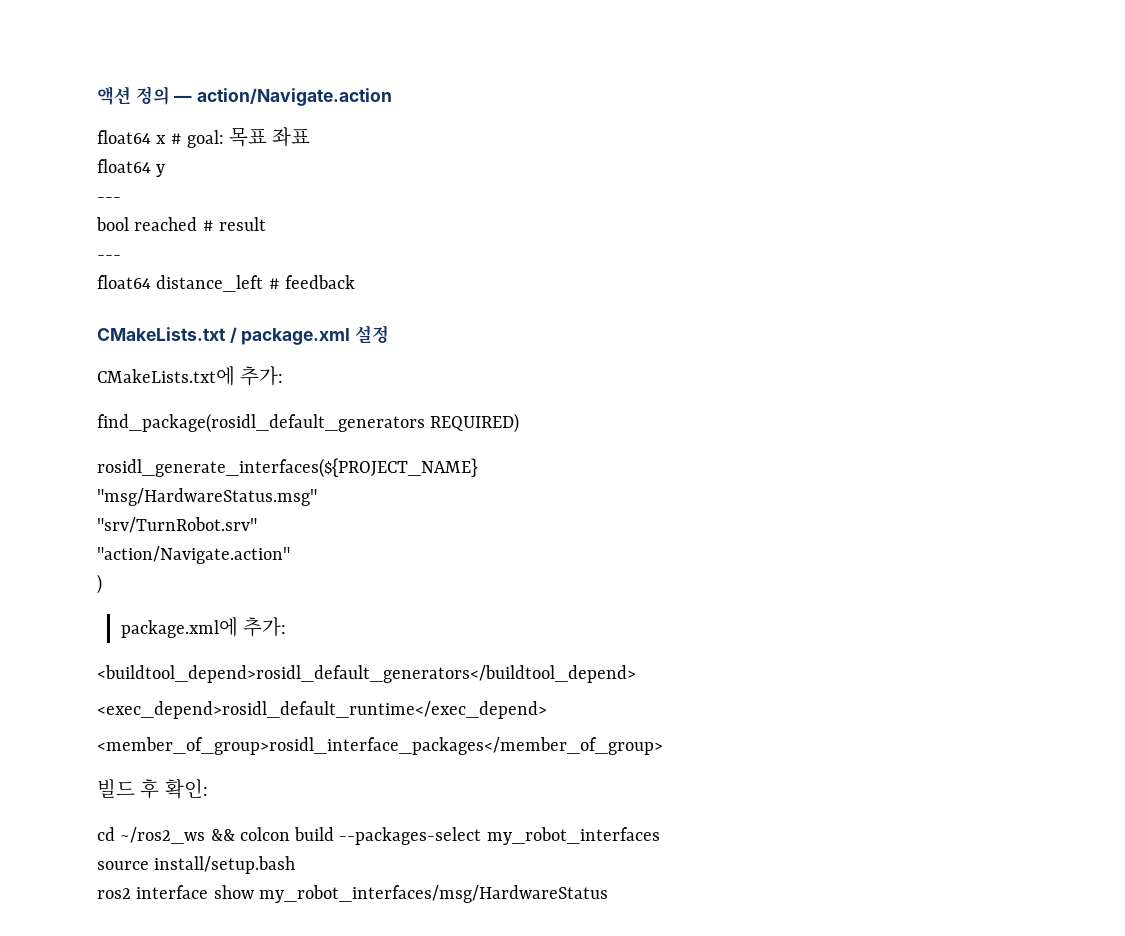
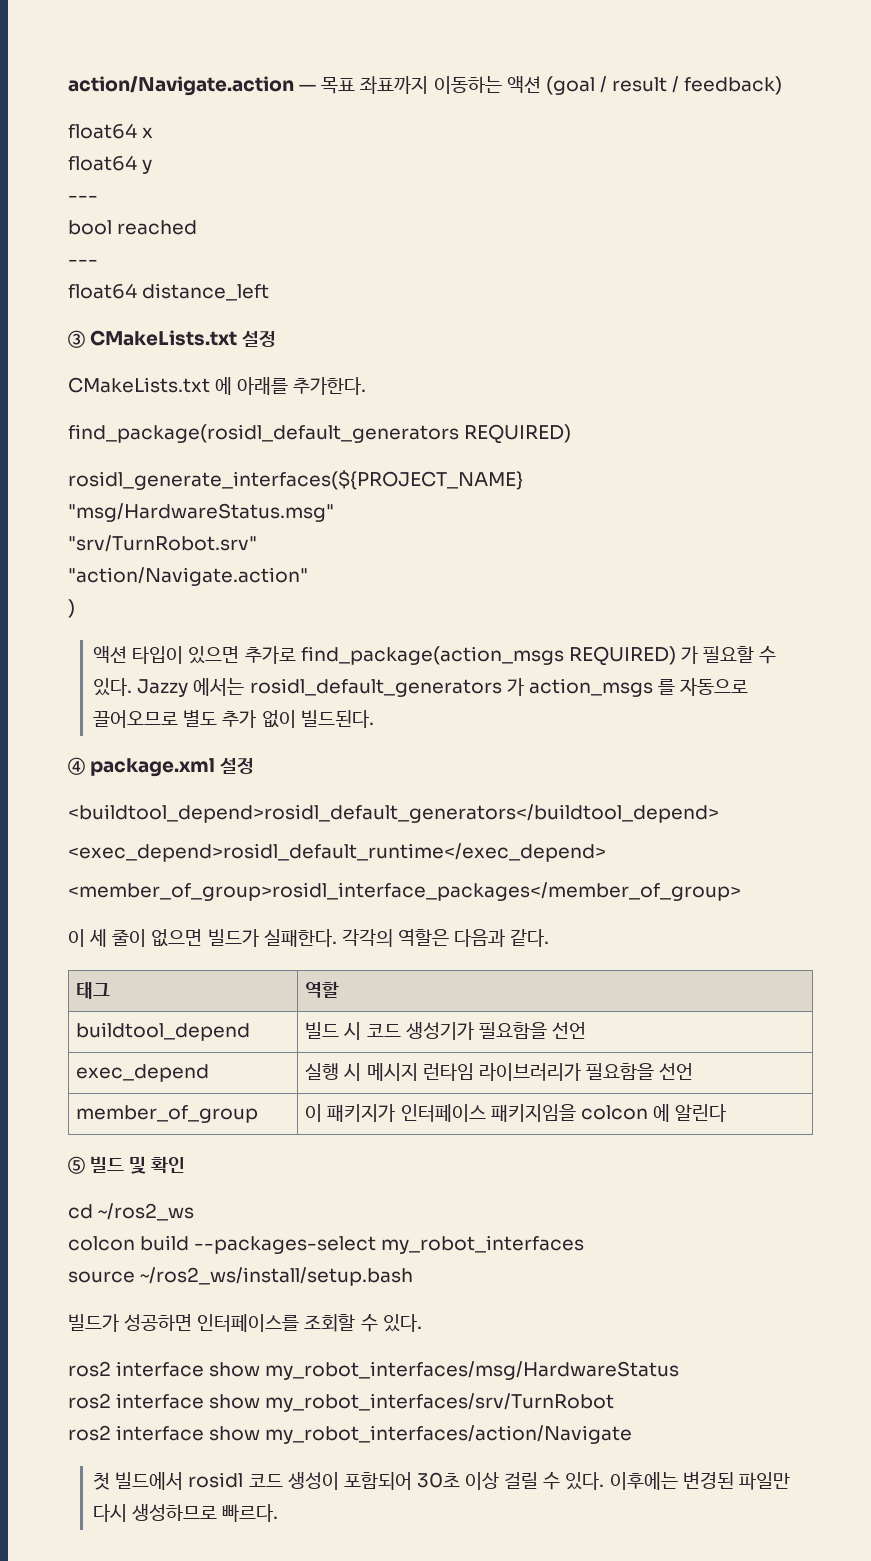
- 액션 정의 — action/Navigate.action
- float64 x # goal: 목표 좌표
+ action/Navigate.action — 목표 좌표까지 이동하는 액션 (goal / result / feedback)
+ float64 x
- bool reached # result
+ bool reached
- float64 distance_left # feedback
- CMakeLists.txt / package.xml 설정
- CMakeLists.txt에 추가:
+ float64 distance_left
+ ③ CMakeLists.txt 설정
+ CMakeLists.txt 에 아래를 추가한다.
- package.xml에 추가:
+ 액션 타입이 있으면 추가로 find_package(action_msgs REQUIRED) 가 필요할 수 있다. Jazzy 에서는 rosidl_default_generators 가 action_msgs 를 자동으로 끌어오므로 별도 추가 없이 빌드된다.
+ ④ package.xml 설정
  <buildtool_depend>rosidl_default_generators</buildtool_depend>
  <exec_depend>rosidl_default_runtime</exec_depend>
  <member_of_group>rosidl_interface_packages</member_of_group>
- 빌드 후 확인:
+ 이 세 줄이 없으면 빌드가 실패한다. 각각의 역할은 다음과 같다.
+ 태그 | 역할
+ buildtool_depend | 빌드 시 코드 생성기가 필요함을 선언
+ exec_depend | 실행 시 메시지 런타임 라이브러리가 필요함을 선언
+ member_of_group | 이 패키지가 인터페이스 패키지임을 colcon 에 알린다
+ ⑤ 빌드 및 확인
- cd ~/ros2_ws && colcon build --packages-select my_robot_interfaces
+ cd ~/ros2_ws
+ colcon build --packages-select my_robot_interfaces
- source install/setup.bash
+ source ~/ros2_ws/install/setup.bash
+ 빌드가 성공하면 인터페이스를 조회할 수 있다.
  ros2 interface show my_robot_interfaces/msg/HardwareStatus
+ ros2 interface show my_robot_interfaces/srv/TurnRobot
+ ros2 interface show my_robot_interfaces/action/Navigate
+ 첫 빌드에서 rosidl 코드 생성이 포함되어 30초 이상 걸릴 수 있다. 이후에는 변경된 파일만 다시 생성하므로 빠르다.

